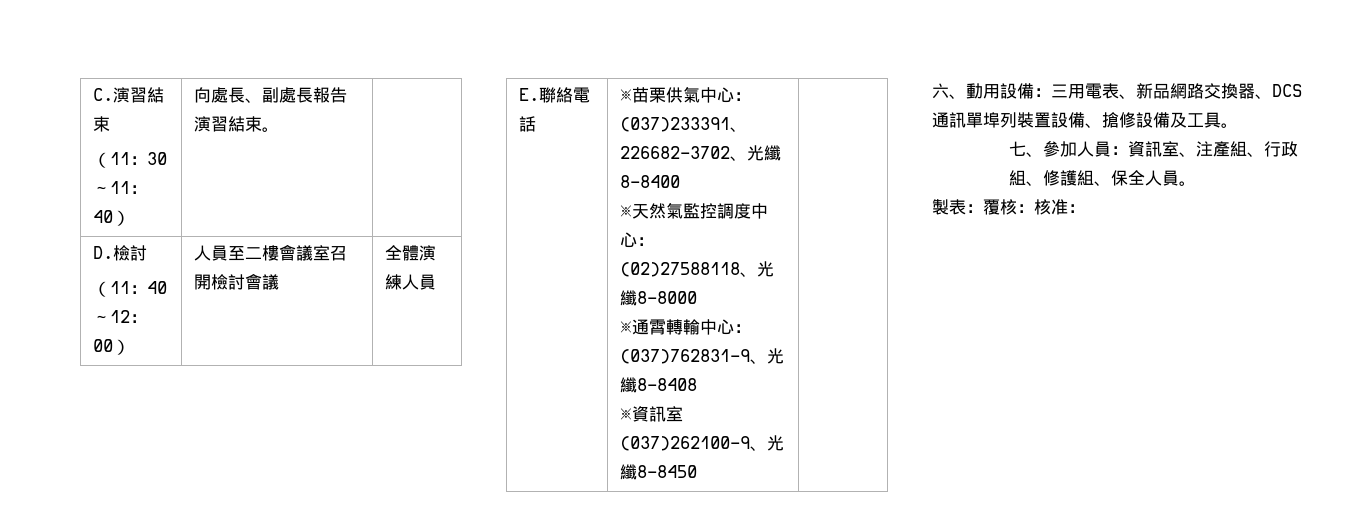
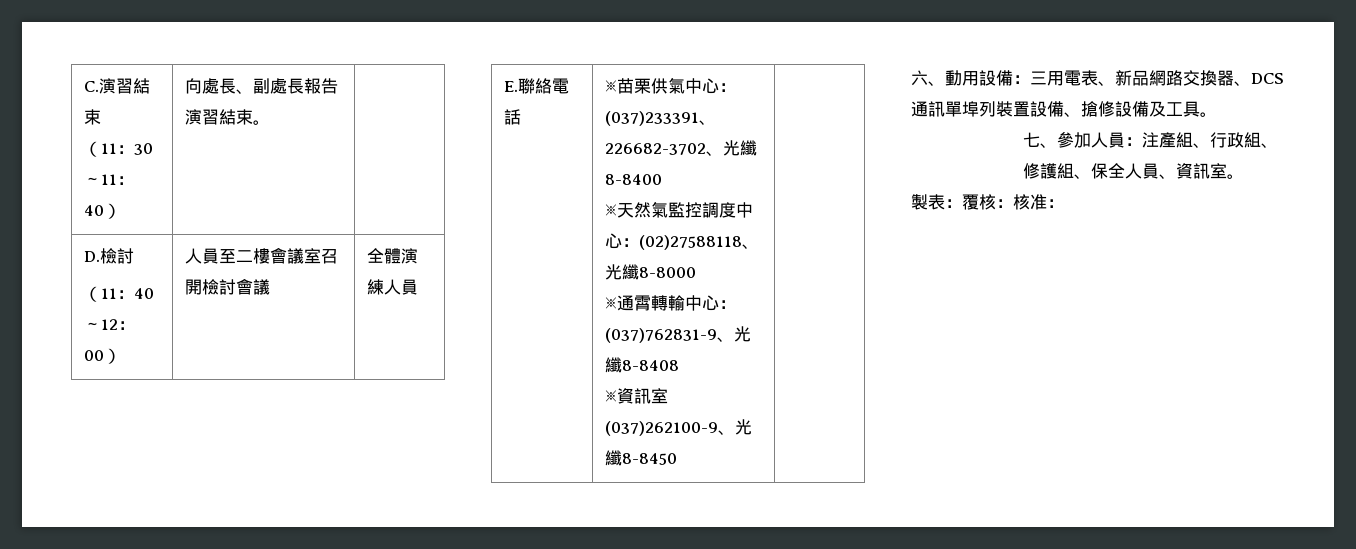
- 七、參加人員：資訊室、注產組、行政組、修護組、保全人員。
+ 七、參加人員：注產組、行政組、修護組、保全人員、資訊室。

